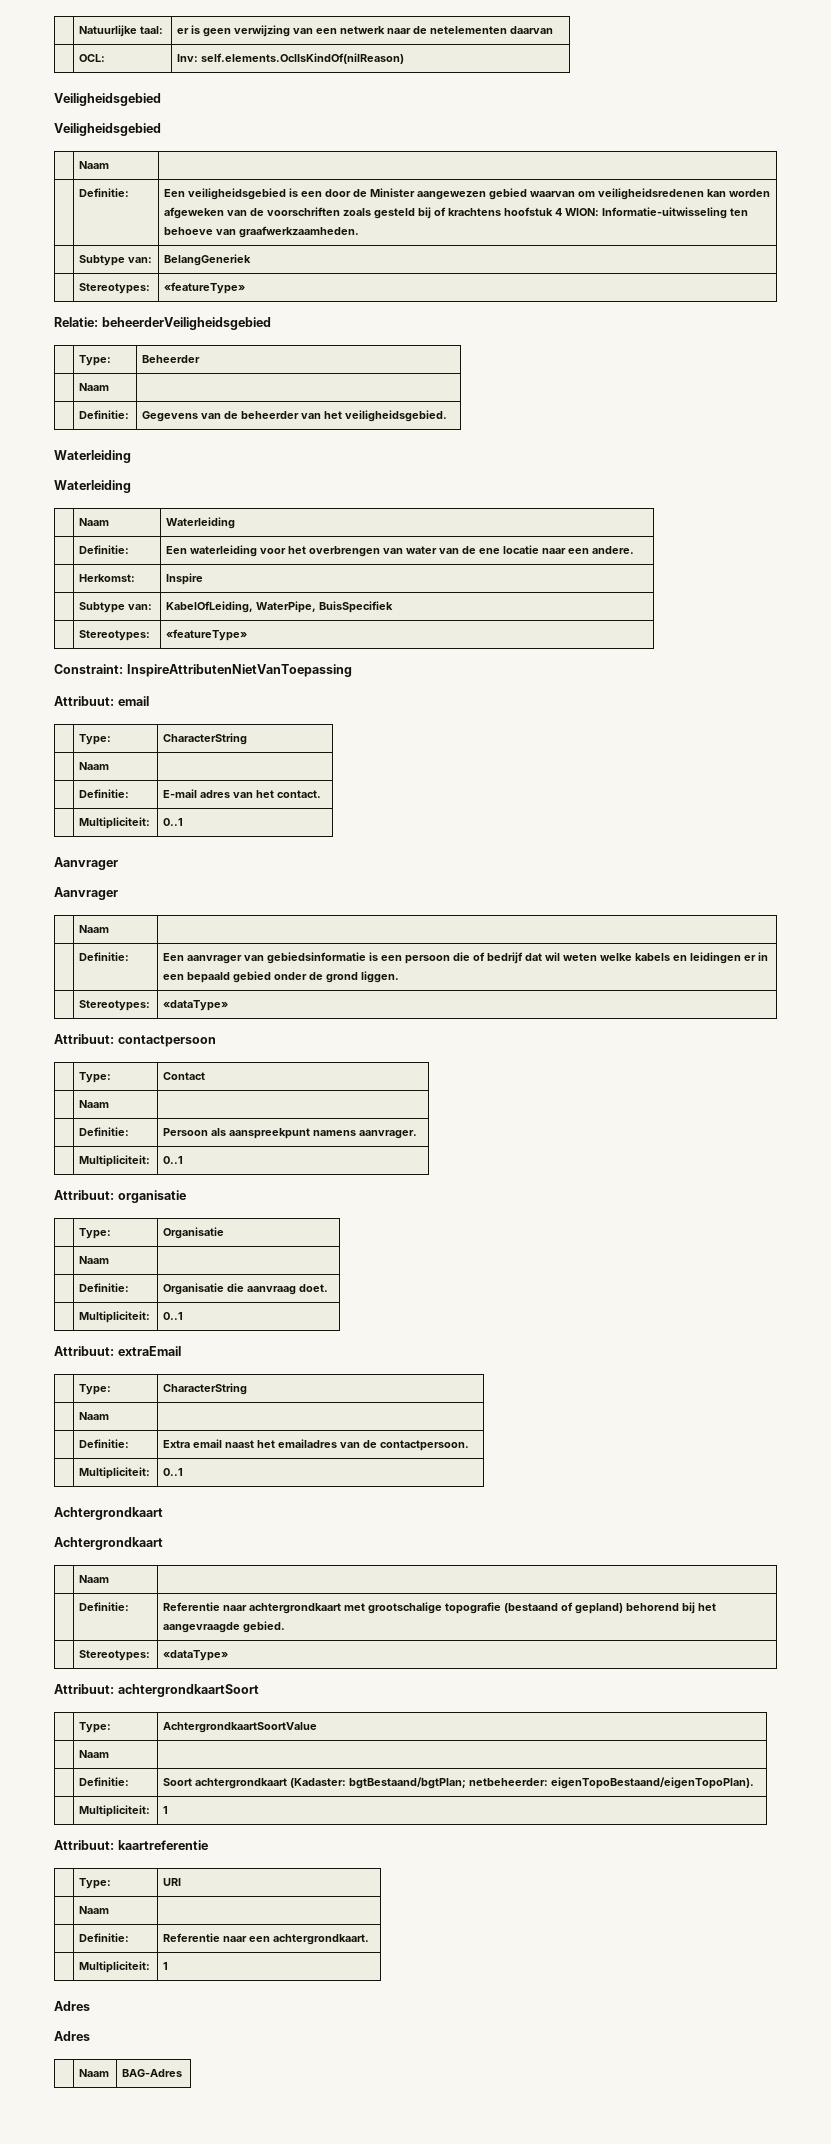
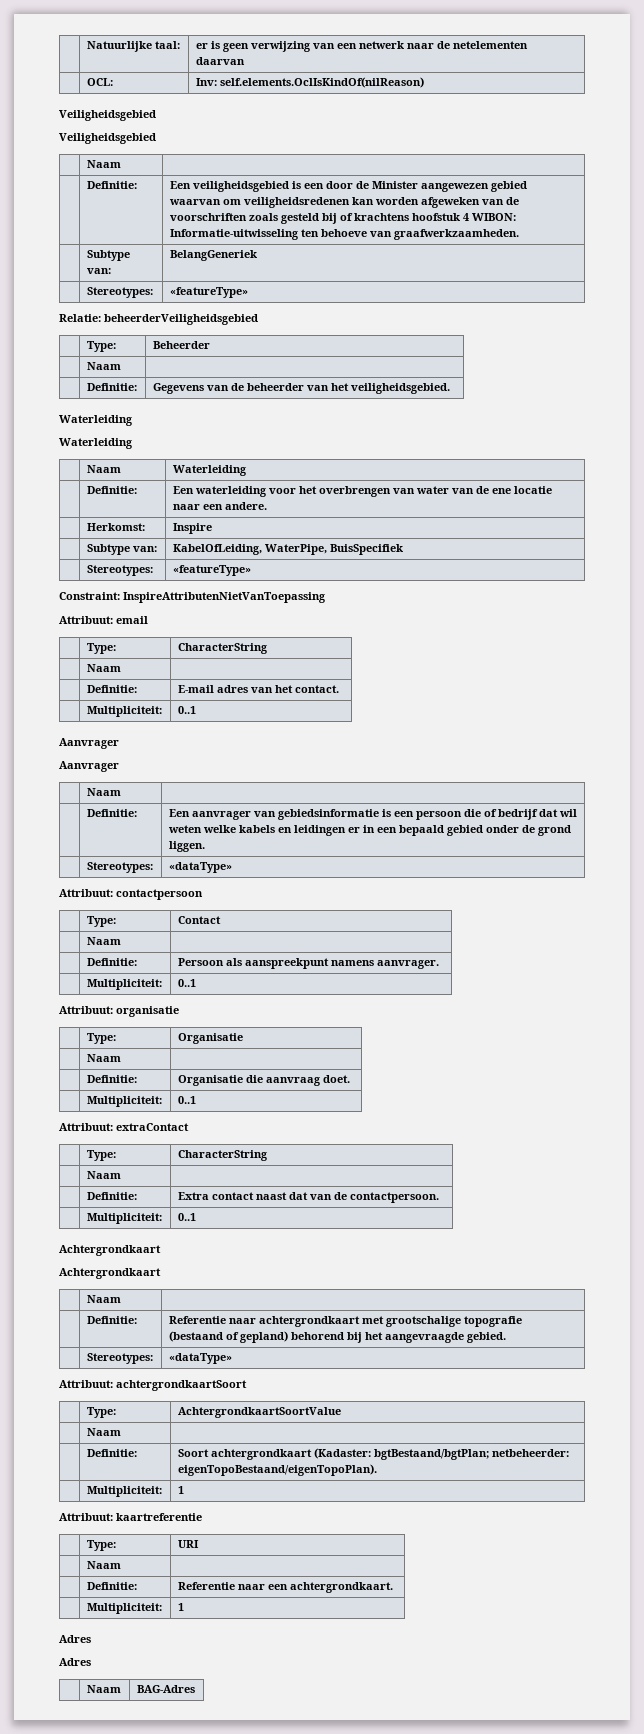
- | Definitie: | Een veiligheidsgebied is een door de Minister aangewezen gebied waarvan om veiligheidsredenen kan worden afgeweken van de voorschriften zoals gesteld bij of krachtens hoofstuk 4 WION: Informatie-uitwisseling ten behoeve van graafwerkzaamheden.
+ | Definitie: | Een veiligheidsgebied is een door de Minister aangewezen gebied waarvan om veiligheidsredenen kan worden afgeweken van de voorschriften zoals gesteld bij of krachtens hoofstuk 4 WIBON: Informatie-uitwisseling ten behoeve van graafwerkzaamheden.
- Attribuut: extraEmail
+ Attribuut: extraContact
- | Definitie: | Extra email naast het emailadres van de contactpersoon.
+ | Definitie: | Extra contact naast dat van de contactpersoon.

